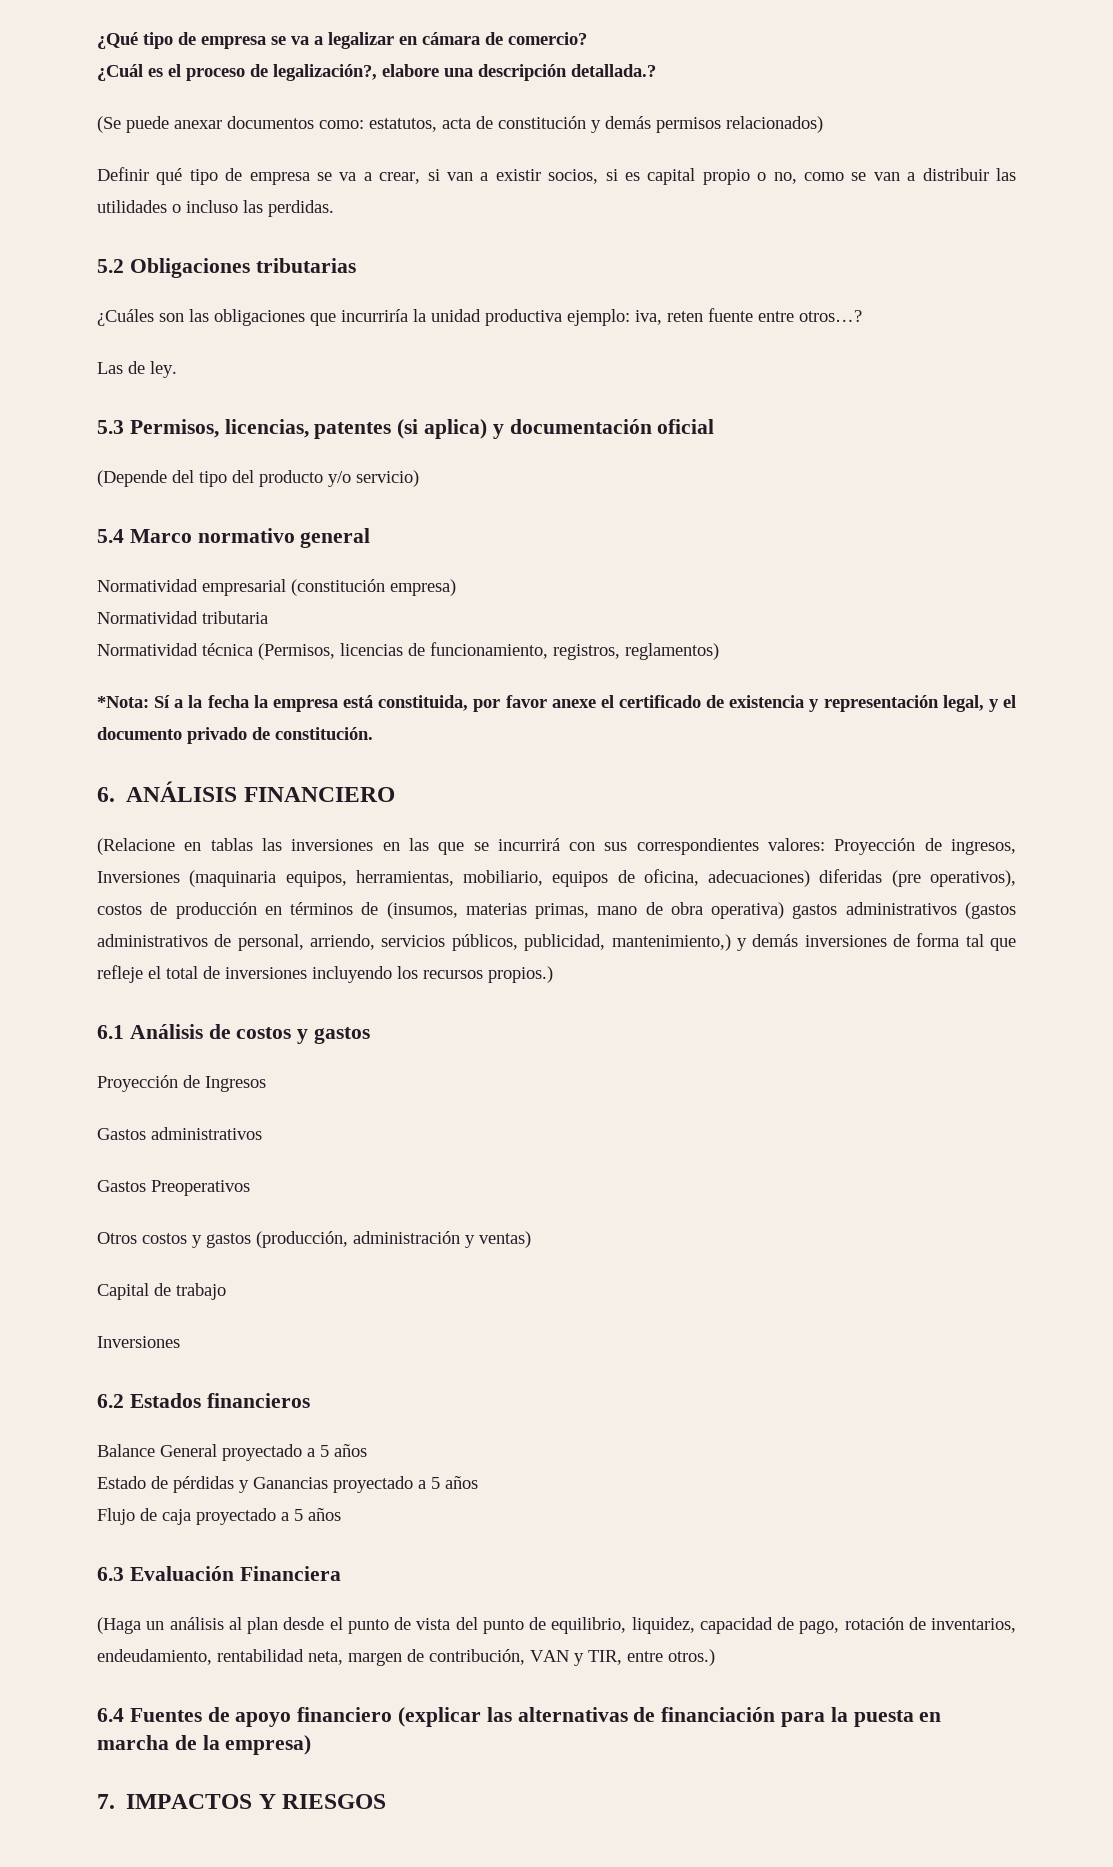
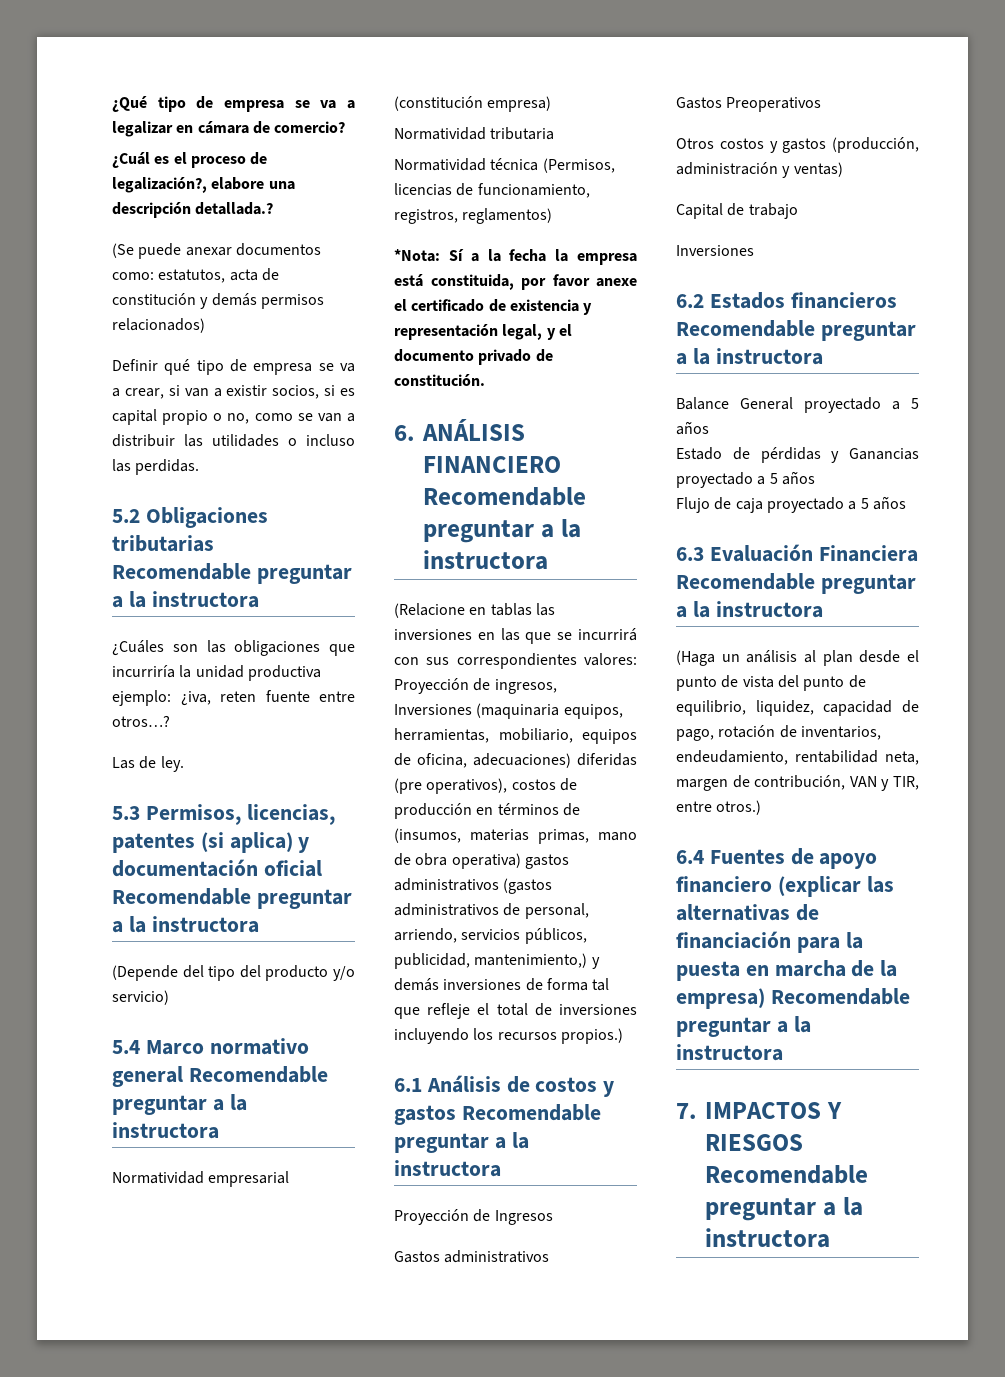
- 5.2 Obligaciones tributarias
+ 5.2 Obligaciones tributarias Recomendable preguntar a la instructora
- ¿Cuáles son las obligaciones que incurriría la unidad productiva ejemplo: iva, reten fuente entre otros…?
+ ¿Cuáles son las obligaciones que incurriría la unidad productiva ejemplo: ¿iva, reten fuente entre otros…?
- 5.3 Permisos, licencias, patentes (si aplica) y documentación oficial
+ 5.3 Permisos, licencias, patentes (si aplica) y documentación oficial Recomendable preguntar a la instructora
- 5.4 Marco normativo general
+ 5.4 Marco normativo general Recomendable preguntar a la instructora
- 6. ANÁLISIS FINANCIERO
+ 6. ANÁLISIS FINANCIERO Recomendable preguntar a la instructora
- 6.1 Análisis de costos y gastos
+ 6.1 Análisis de costos y gastos Recomendable preguntar a la instructora
- 6.2 Estados financieros
+ 6.2 Estados financieros Recomendable preguntar a la instructora
- 6.3 Evaluación Financiera
+ 6.3 Evaluación Financiera Recomendable preguntar a la instructora
- 6.4 Fuentes de apoyo financiero (explicar las alternativas de financiación para la puesta en marcha de la empresa)
+ 6.4 Fuentes de apoyo financiero (explicar las alternativas de financiación para la puesta en marcha de la empresa) Recomendable preguntar a la instructora
- 7. IMPACTOS Y RIESGOS
+ 7. IMPACTOS Y RIESGOS Recomendable preguntar a la instructora

